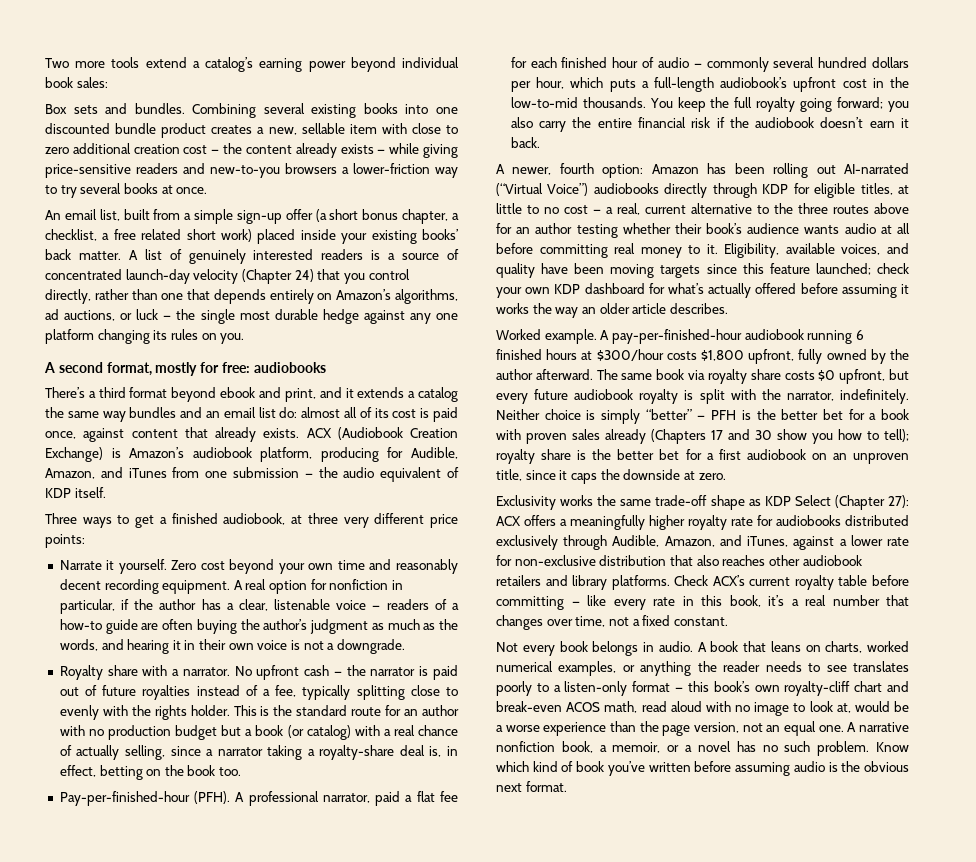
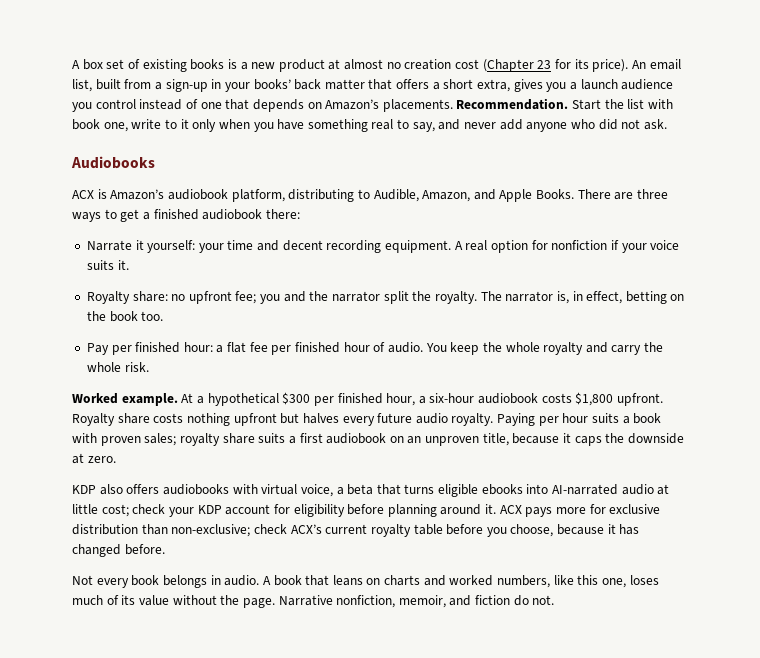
- Two more tools extend a catalog’s earning power beyond individual book sales:
- Box sets and bundles. Combining several existing books into one discounted bundle product creates a new, sellable item with close to zero additional creation cost — the content already exists — while giving price-sensitive readers and new-to-you browsers a lower-friction way to try several books at once.
- An email list, built from a simple sign-up offer (a short bonus chapter, a checklist, a free related short work) placed inside your existing books’ back matter. A list of genuinely interested readers is a source of concentrated launch-day velocity (Chapter 24) that you control directly, rather than one that depends entirely on Amazon’s algorithms, ad auctions, or luck — the single most durable hedge against any one platform changing its rules on you.
- A second format, mostly for free: audiobooks
- There’s a third format beyond ebook and print, and it extends a catalog the same way bundles and an email list do: almost all of its cost is paid once, against content that already exists. ACX (Audiobook Creation Exchange) is Amazon’s audiobook platform, producing for Audible, Amazon, and iTunes from one submission — the audio equivalent of KDP itself.
- Three ways to get a finished audiobook, at three very different price points:
- Narrate it yourself. Zero cost beyond your own time and reasonably decent recording equipment.
+ A box set of existing books is a new product at almost no creation cost (Chapter 23 for its price). An email list, built from a sign-up in your books’ back matter that offers a short extra, gives you a launch audience you control instead of one that depends on Amazon’s placements. Recommendation. Start the list with book one, write to it only when you have something real to say, and never add anyone who did not ask.
+ Audiobooks
+ ACX is Amazon’s audiobook platform, distributing to Audible, Amazon, and Apple Books. There are three ways to get a finished audiobook there:
+ Narrate it yourself: your time and decent recording equipment.
- A real option for nonfiction in particular, if the author has a clear, listenable voice — readers of a how-to guide are often buying the author’s judgment as much as the words, and hearing it in their own voice is not a downgrade.
- Royalty share with a narrator. No upfront cash — the narrator is paid out of future royalties instead of a fee, typically splitting close to evenly with the rights holder. This is the standard route for an author with no production budget but a book (or catalog) with a real chance of actually selling, since a narrator taking a royalty-share deal is, in effect, betting on the book too.
+ A real option for nonfiction if your voice suits it.
+ Royalty share: no upfront fee; you and the narrator split the royalty. The narrator is, in effect, betting on the book too.
- Pay-per-finished-hour (PFH). A professional narrator, paid a flat fee for each finished hour of audio — commonly several hundred dollars per hour, which puts a full-length audiobook’s upfront cost in the low-to-mid thousands. You keep the full royalty going forward; you also carry the entire financial risk if the audiobook doesn’t earn it back.
- A newer, fourth option: Amazon has been rolling out AI-narrated (“Virtual Voice”) audiobooks directly through KDP for eligible titles, at little to no cost — a real, current alternative to the three routes above for an author testing whether their book’s audience wants audio at all before committing real money to it. Eligibility, available voices, and quality have been moving targets since this feature launched; check your own KDP dashboard for what’s actually offered before assuming it works the way an older article describes.
- Worked example. A pay-per-finished-hour audiobook running 6 finished hours at $300/hour costs $1,800 upfront, fully owned by the author afterward. The same book via royalty share costs $0 upfront, but every future audiobook royalty is split with the narrator, indefinitely. Neither choice is simply “better” — PFH is the better bet for a book with proven sales already (Chapters 17 and 30 show you how to tell); royalty share is the better bet for a first audiobook on an unproven title, since it caps the downside at zero.
+ Pay per finished hour: a flat fee per finished hour of audio. You keep the whole royalty and carry the whole risk.
+ Worked example. At a hypothetical $300 per finished hour, a six-hour audiobook costs $1,800 upfront. Royalty share costs nothing upfront but halves every future audio royalty. Paying per hour suits a book with proven sales; royalty share suits a first audiobook on an unproven title, because it caps the downside at zero.
- Exclusivity works the same trade-off shape as KDP Select (Chapter 27): ACX offers a meaningfully higher royalty rate for audiobooks distributed exclusively through Audible, Amazon, and iTunes, against a lower rate for non-exclusive distribution that also reaches other audiobook retailers and library platforms. Check ACX’s current royalty table before committing — like every rate in this book, it’s a real number that changes over time, not a fixed constant.
+ KDP also offers audiobooks with virtual voice, a beta that turns eligible ebooks into AI-narrated audio at little cost; check your KDP account for eligibility before planning around it. ACX pays more for exclusive distribution than non-exclusive; check ACX’s current royalty table before you choose, because it has changed before.
- A book that leans on charts, worked numerical examples, or anything the reader needs to see translates poorly to a listen-only format — this book’s own royalty-cliff chart and break-even ACOS math, read aloud with no image to look at, would be a worse experience than the page version, not an equal one. A narrative nonfiction book, a memoir, or a novel has no such problem. Know which kind of book you’ve written before assuming audio is the obvious next format.
+ A book that leans on charts and worked numbers, like this one, loses much of its value without the page. Narrative nonfiction, memoir, and fiction do not.

